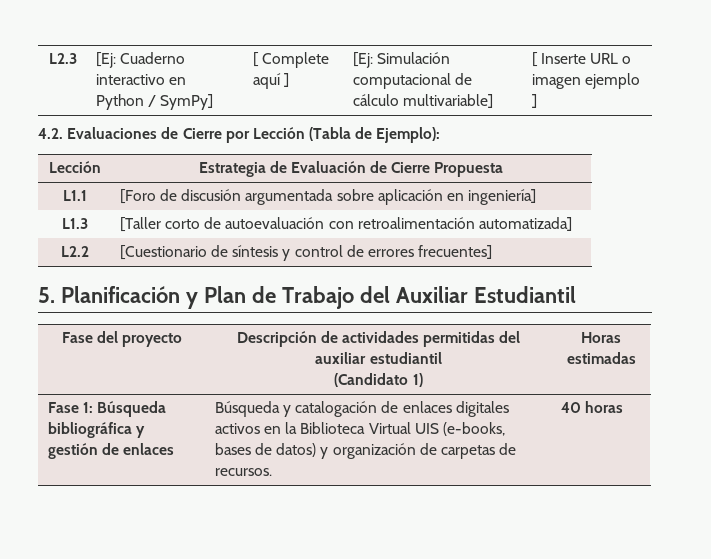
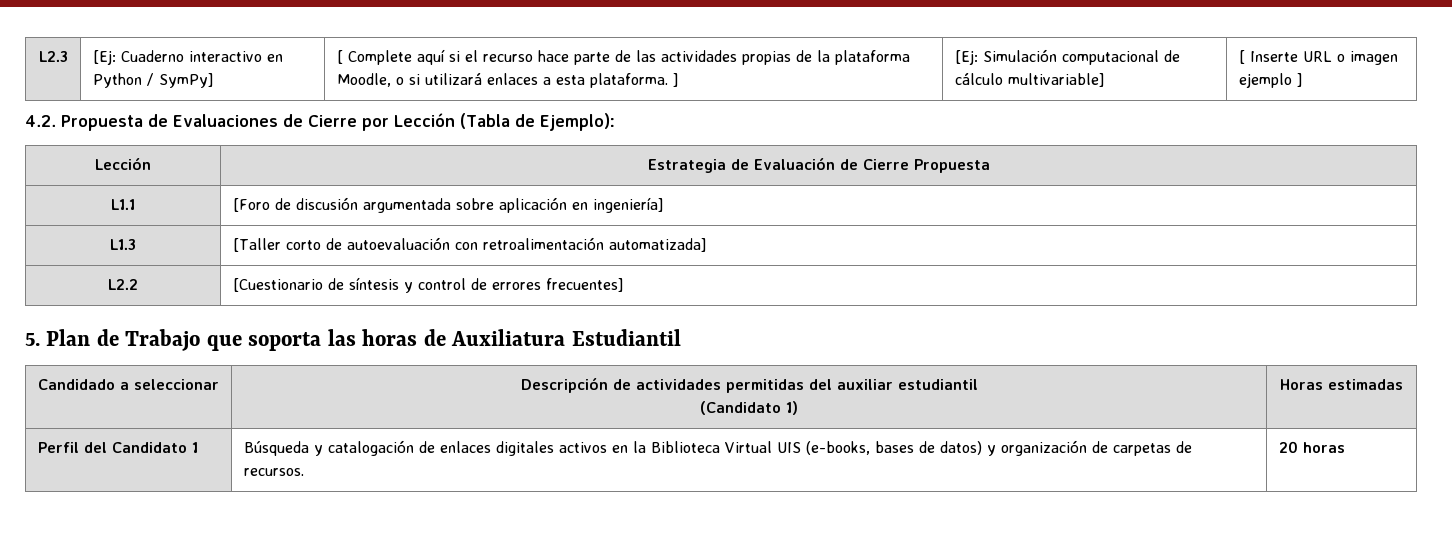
- [ Complete aquí ]
+ [ Complete aquí si el recurso hace parte de las actividades propias de la plataforma Moodle, o si utilizará enlaces a esta plataforma. ]
- 4.2. Evaluaciones de Cierre por Lección (Tabla de Ejemplo):
+ 4.2. Propuesta de Evaluaciones de Cierre por Lección (Tabla de Ejemplo):
- 5. Planificación y Plan de Trabajo del Auxiliar Estudiantil
- Fase del proyecto | Descripción de actividades permitidas del auxiliar estudiantil
+ 5. Plan de Trabajo que soporta las horas de Auxiliatura Estudiantil
+ Candidado a seleccionar | Descripción de actividades permitidas del auxiliar estudiantil
- Fase 1: Búsqueda bibliográfica y gestión de enlaces | Búsqueda y catalogación de enlaces digitales activos en la Biblioteca Virtual UIS (e-books, bases de datos) y organización de carpetas de recursos. | 40 horas
+ Perfil del Candidato 1 | Búsqueda y catalogación de enlaces digitales activos en la Biblioteca Virtual UIS (e-books, bases de datos) y organización de carpetas de recursos. | 20 horas

